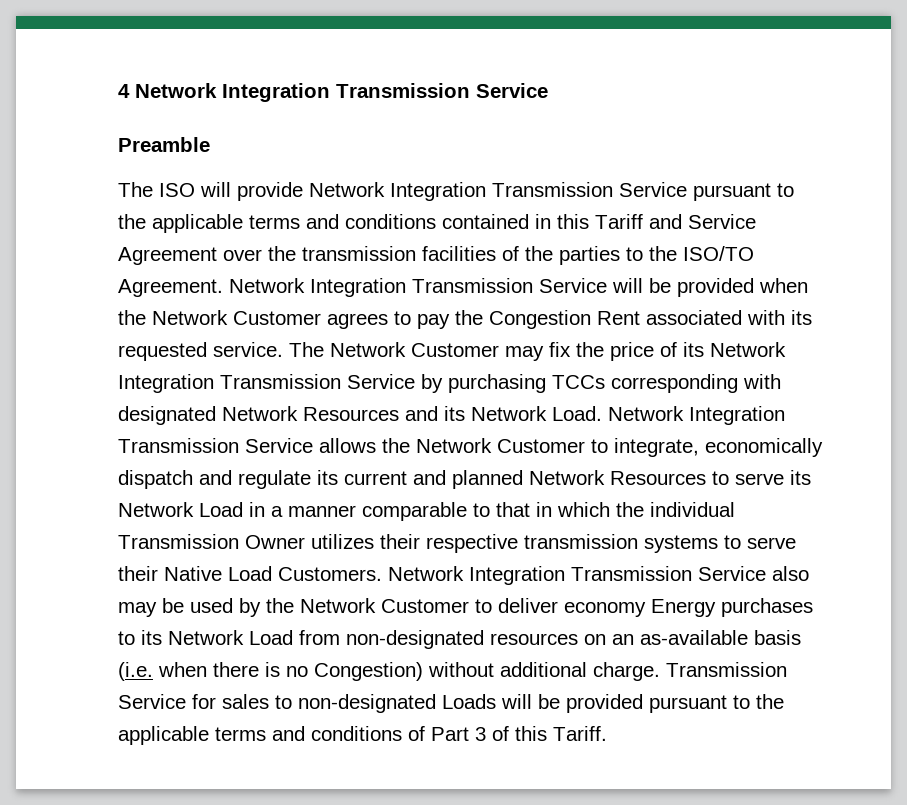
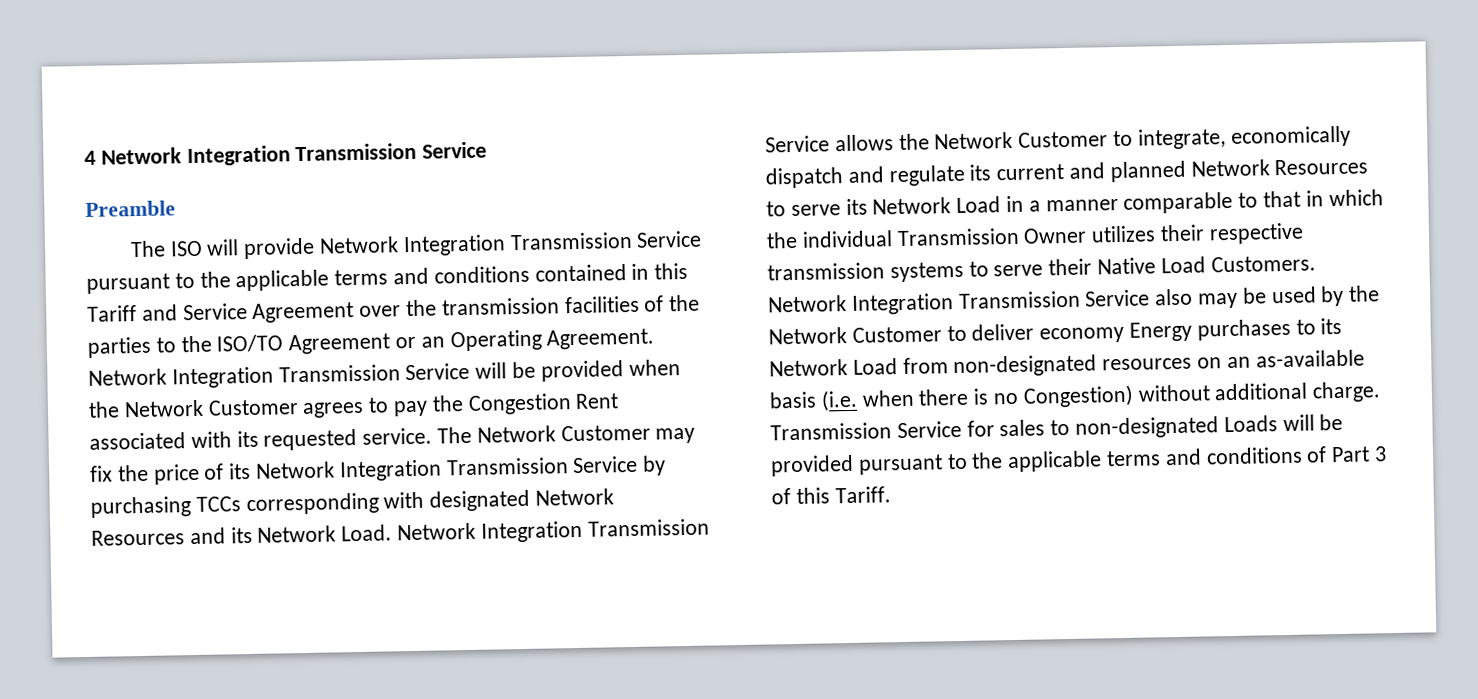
- The ISO will provide Network Integration Transmission Service pursuant to the applicable terms and conditions contained in this Tariff and Service Agreement over the transmission facilities of the parties to the ISO/TO Agreement.
+ The ISO will provide Network Integration Transmission Service pursuant to the applicable terms and conditions contained in this Tariff and Service Agreement over the transmission facilities of the parties to the ISO/TO Agreement or an Operating Agreement.

